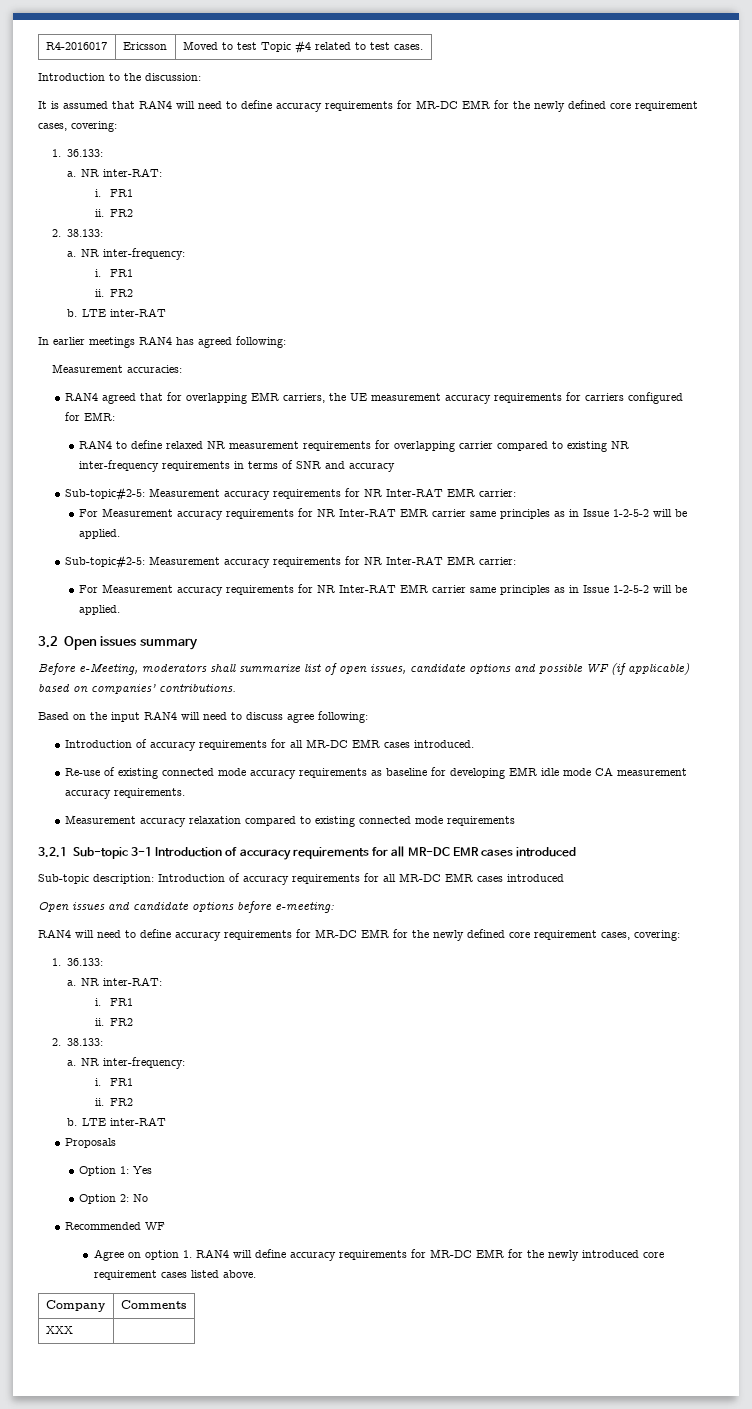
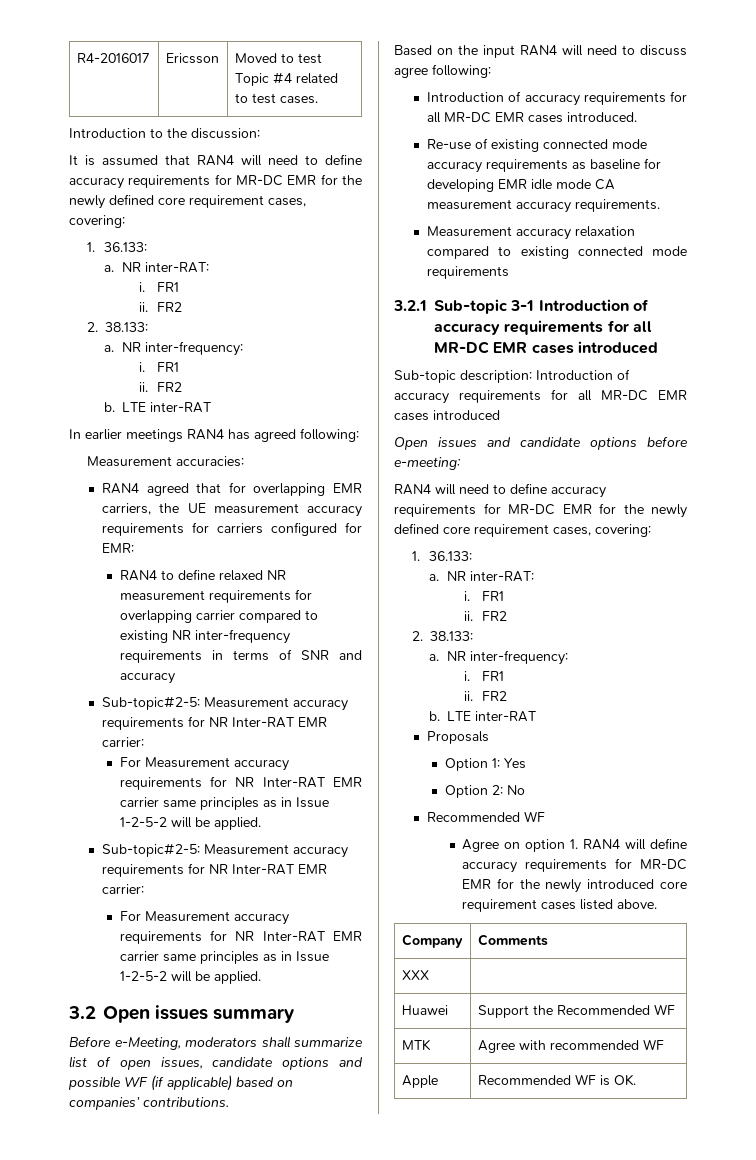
+ Huawei | Support the Recommended WF
+ MTK | Agree with recommended WF
+ Apple | Recommended WF is OK.

